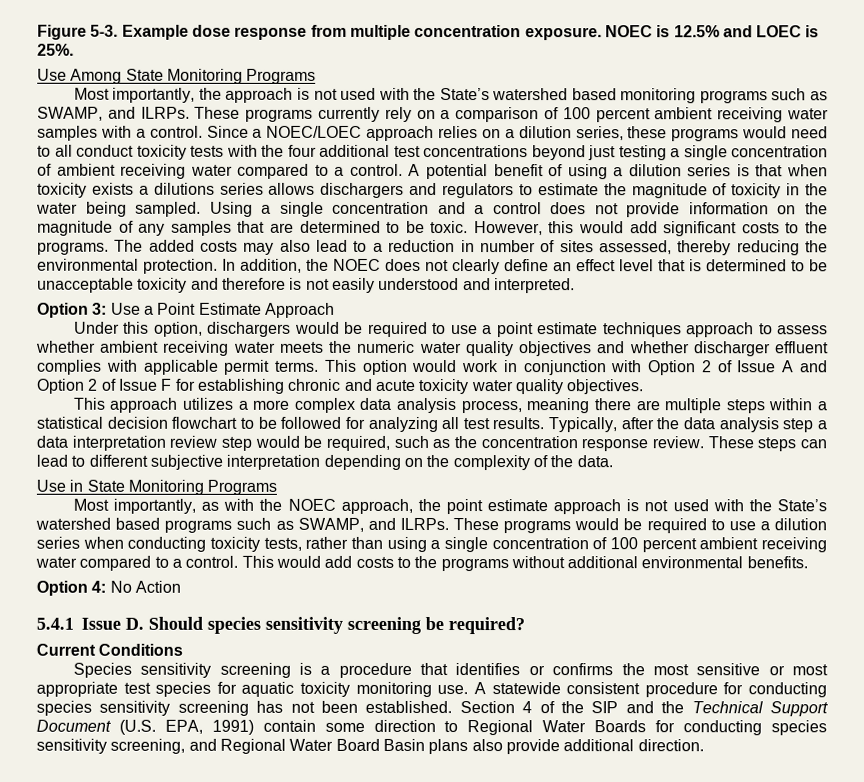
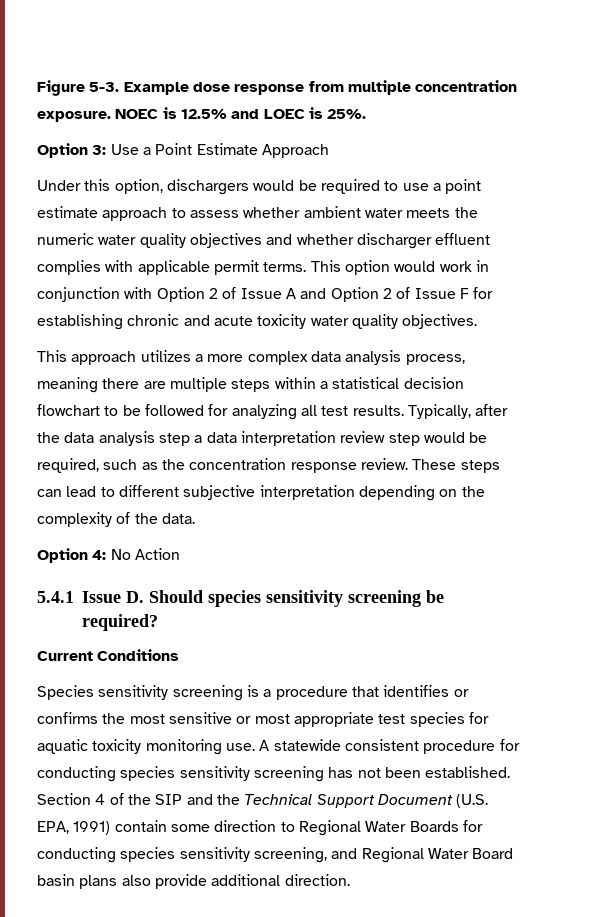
- Use Among State Monitoring Programs
- Most importantly, the approach is not used with the State’s watershed based monitoring programs such as SWAMP, and ILRPs. These programs currently rely on a comparison of 100 percent ambient receiving water samples with a control. Since a NOEC/LOEC approach relies on a dilution series, these programs would need to all conduct toxicity tests with the four additional test concentrations beyond just testing a single concentration of ambient receiving water compared to a control. A potential benefit of using a dilution series is that when toxicity exists a dilutions series allows dischargers and regulators to estimate the magnitude of toxicity in the water being sampled. Using a single concentration and a control does not provide information on the magnitude of any samples that are determined to be toxic. However, this would add significant costs to the programs. The added costs may also lead to a reduction in number of sites assessed, thereby reducing the environmental protection. In addition, the NOEC does not clearly define an effect level that is determined to be unacceptable toxicity and therefore is not easily understood and interpreted.
- Under this option, dischargers would be required to use a point estimate techniques approach to assess whether ambient receiving water meets the numeric water quality objectives and whether discharger effluent complies with applicable permit terms.
+ Under this option, dischargers would be required to use a point estimate approach to assess whether ambient water meets the numeric water quality objectives and whether discharger effluent complies with applicable permit terms.
- Use in State Monitoring Programs
- Most importantly, as with the NOEC approach, the point estimate approach is not used with the State’s watershed based programs such as SWAMP, and ILRPs. These programs would be required to use a dilution series when conducting toxicity tests, rather than using a single concentration of 100 percent ambient receiving water compared to a control. This would add costs to the programs without additional environmental benefits.
- Section 4 of the SIP and the Technical Support Document (U.S. EPA, 1991) contain some direction to Regional Water Boards for conducting species sensitivity screening, and Regional Water Board Basin plans also provide additional direction.
+ Section 4 of the SIP and the Technical Support Document (U.S. EPA, 1991) contain some direction to Regional Water Boards for conducting species sensitivity screening, and Regional Water Board basin plans also provide additional direction.

